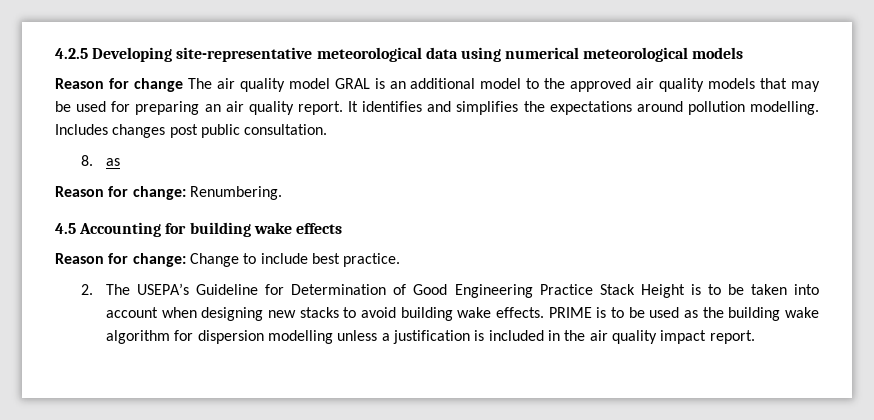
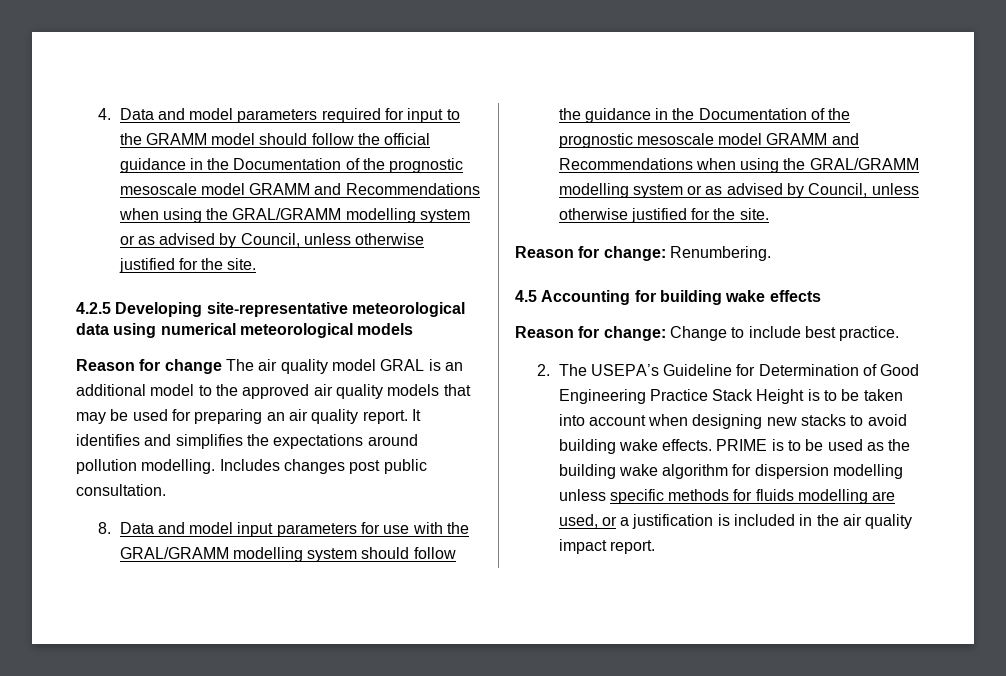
+ 4. Data and model parameters required for input to the GRAMM model should follow the official guidance in the Documentation of the prognostic mesoscale model GRAMM and Recommendations when using the GRAL/GRAMM modelling system or as advised by Council, unless otherwise justified for the site.
- 8. as
+ 8. Data and model input parameters for use with the GRAL/GRAMM modelling system should follow the guidance in the Documentation of the prognostic mesoscale model GRAMM and Recommendations when using the GRAL/GRAMM modelling system or as advised by Council, unless otherwise justified for the site.
- PRIME is to be used as the building wake algorithm for dispersion modelling unless a justification is included in the air quality impact report.
+ PRIME is to be used as the building wake algorithm for dispersion modelling unless specific methods for fluids modelling are used, or a justification is included in the air quality impact report.

